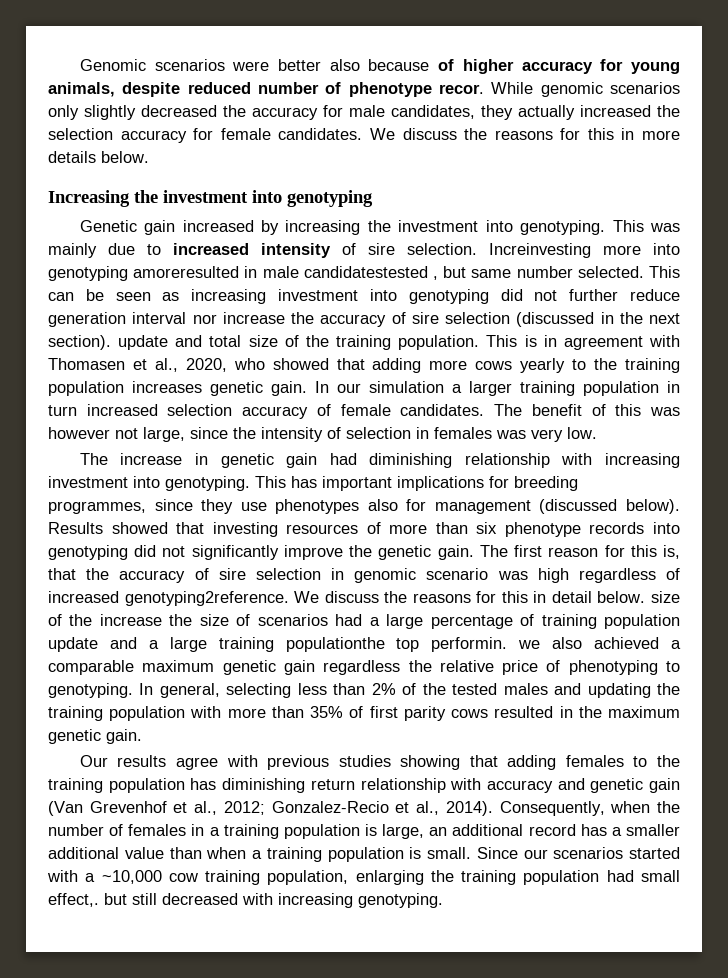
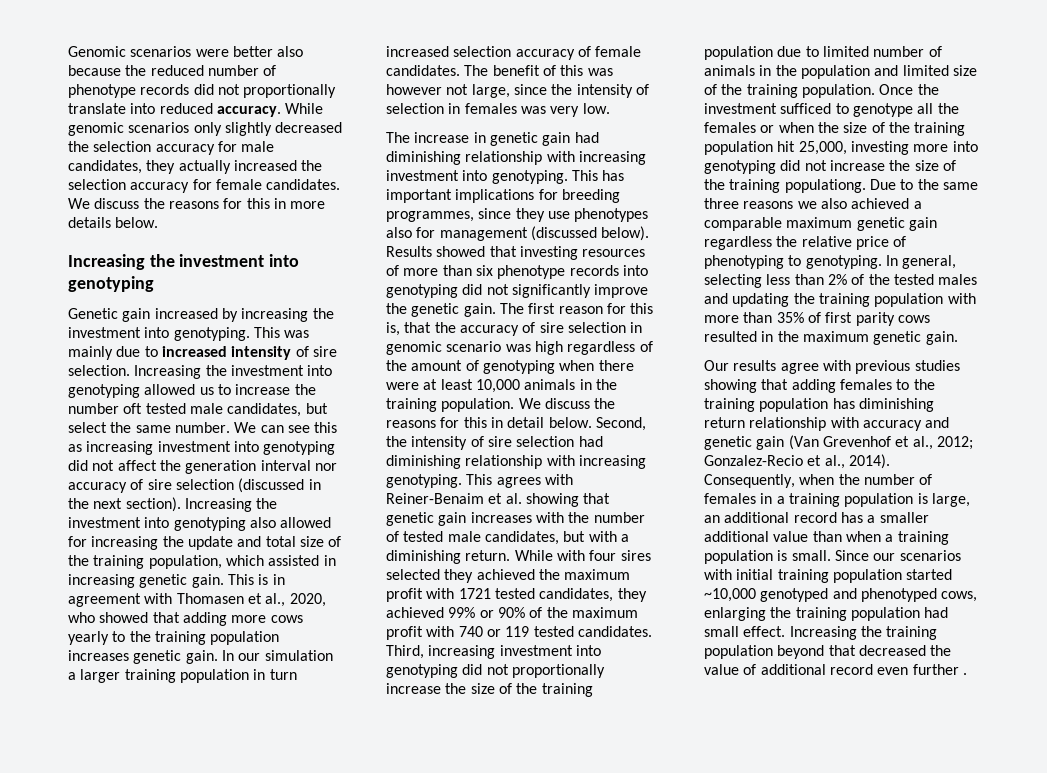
- Genomic scenarios were better also because of higher accuracy for young animals, despite reduced number of phenotype recor.
+ Genomic scenarios were better also because the reduced number of phenotype records did not proportionally translate into reduced accuracy.
- While genomic scenarios only slightly decreased the accuracy for male candidates, they actually increased the selection accuracy for female candidates.
+ While genomic scenarios only slightly decreased the selection accuracy for male candidates, they actually increased the selection accuracy for female candidates.
- Increinvesting more into genotyping amoreresulted in male candidatestested , but same number selected. This can be seen as increasing investment into genotyping did not further reduce generation interval nor increase the accuracy of sire selection (discussed in the next section). update and total size of the training population.
+ Increasing the investment into genotyping allowed us to increase the number oft tested male candidates, but select the same number. We can see this as increasing investment into genotyping did not affect the generation interval nor accuracy of sire selection (discussed in the next section). Increasing the investment into genotyping also allowed for increasing the update and total size of the training population, which assisted in increasing genetic gain.
- The first reason for this is, that the accuracy of sire selection in genomic scenario was high regardless of increased genotyping2reference.
+ The first reason for this is, that the accuracy of sire selection in genomic scenario was high regardless of the amount of genotyping when there were at least 10,000 animals in the training population.
- We discuss the reasons for this in detail below. size of the increase the size of scenarios had a large percentage of training population update and a large training populationthe top performin. we also achieved a comparable maximum genetic gain regardless the relative price of phenotyping to genotyping.
+ We discuss the reasons for this in detail below. Second, the intensity of sire selection had diminishing relationship with increasing genotyping. This agrees with Reiner-Benaim et al. showing that genetic gain increases with the number of tested male candidates, but with a diminishing return. While with four sires selected they achieved the maximum profit with 1721 tested candidates, they achieved 99% or 90% of the maximum profit with 740 or 119 tested candidates. Third, increasing investment into genotyping did not proportionally increase the size of the training population due to limited number of animals in the population and limited size of the training population. Once the investment sufficed to genotype all the females or when the size of the training population hit 25,000, investing more into genotyping did not increase the size of the training populationg. Due to the same three reasons we also achieved a comparable maximum genetic gain regardless the relative price of phenotyping to genotyping.
- Since our scenarios started with a ~10,000 cow training population, enlarging the training population had small effect,. but still decreased with increasing genotyping.
+ Since our scenarios with initial training population started ~10,000 genotyped and phenotyped cows, enlarging the training population had small effect. Increasing the training population beyond that decreased the value of additional record even further .

